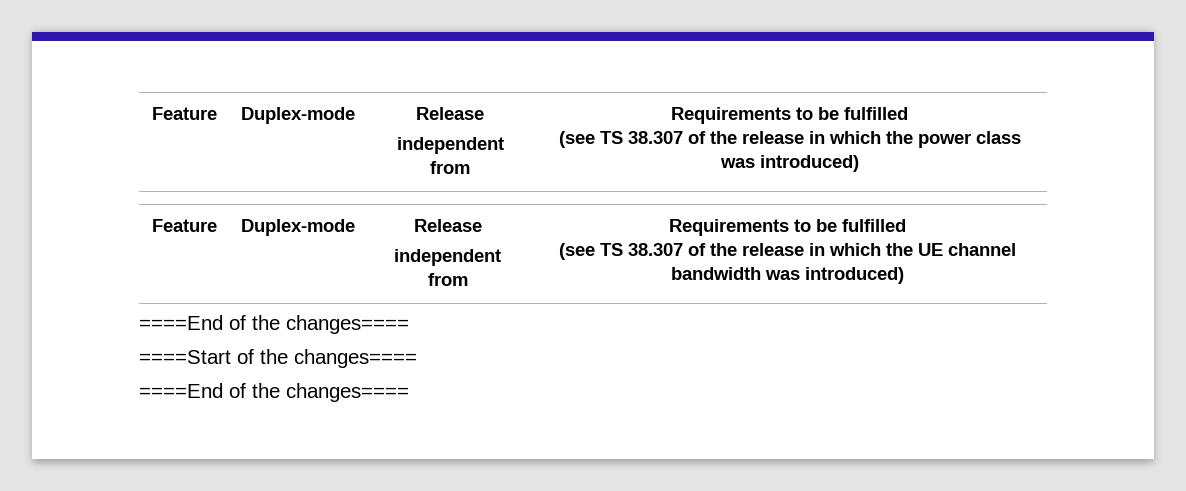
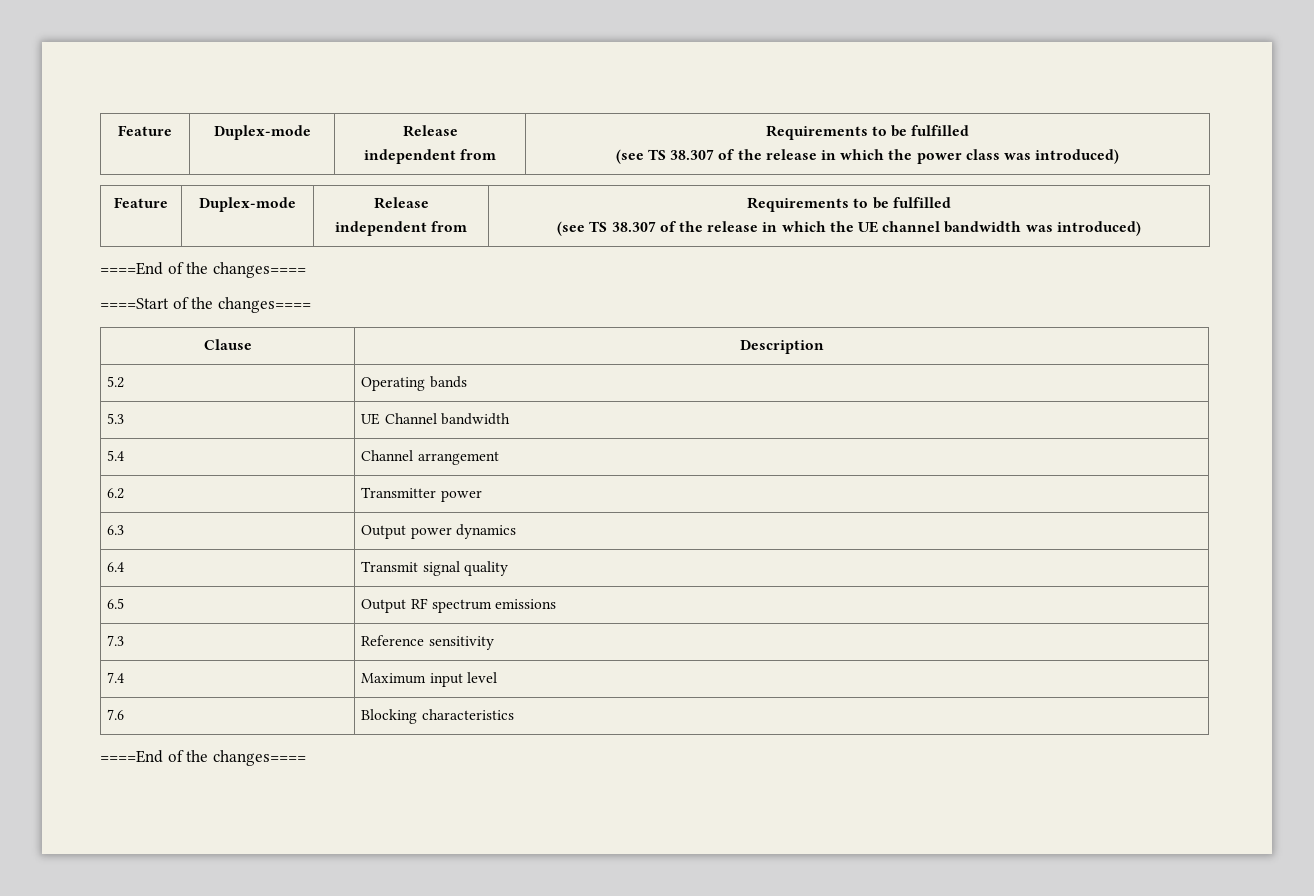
+ Clause | Description
+ 5.2 | Operating bands
+ 5.3 | UE Channel bandwidth
+ 5.4 | Channel arrangement
+ 6.2 | Transmitter power
+ 6.3 | Output power dynamics
+ 6.4 | Transmit signal quality
+ 6.5 | Output RF spectrum emissions
+ 7.3 | Reference sensitivity
+ 7.4 | Maximum input level
+ 7.6 | Blocking characteristics

